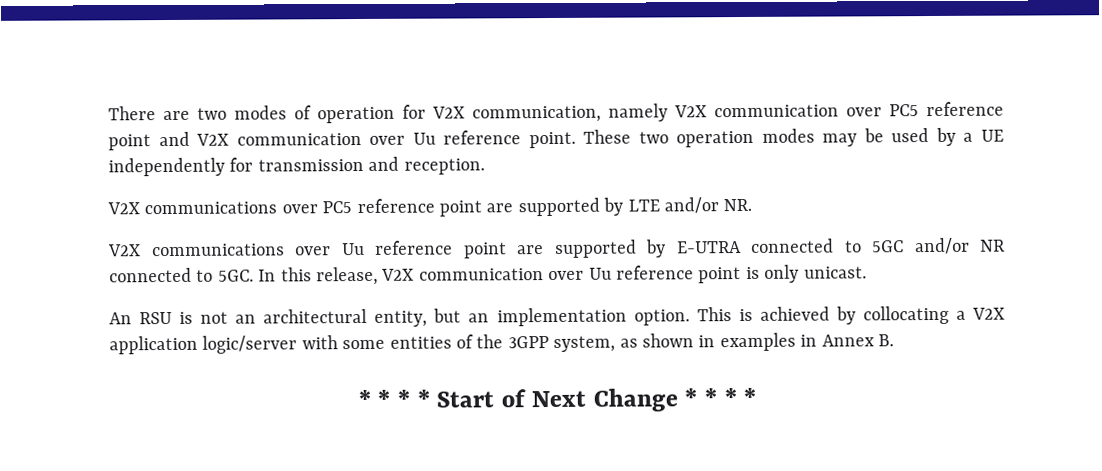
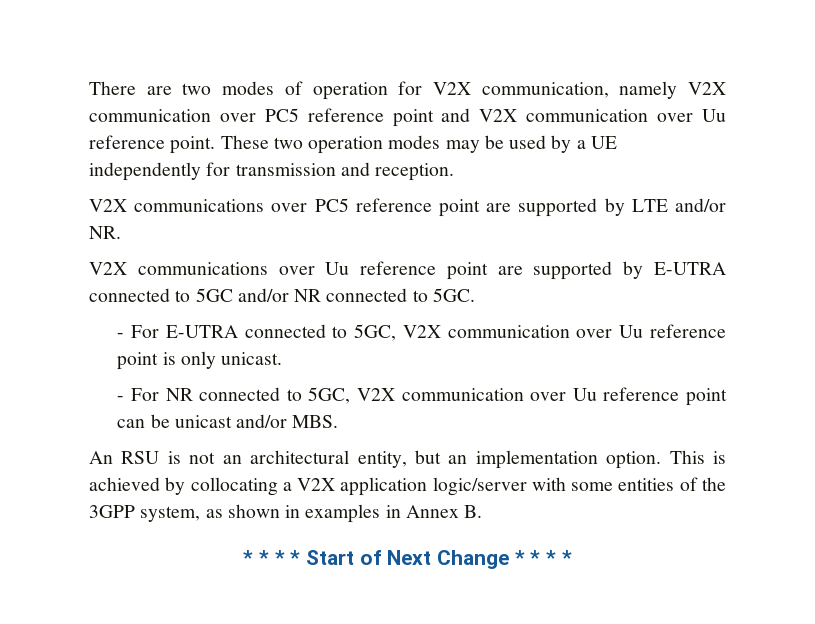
- V2X communications over Uu reference point are supported by E-UTRA connected to 5GC and/or NR connected to 5GC. In this release, V2X communication over Uu reference point is only unicast.
+ V2X communications over Uu reference point are supported by E-UTRA connected to 5GC and/or NR connected to 5GC.
+ - For E-UTRA connected to 5GC, V2X communication over Uu reference point is only unicast.
+ - For NR connected to 5GC, V2X communication over Uu reference point can be unicast and/or MBS.

